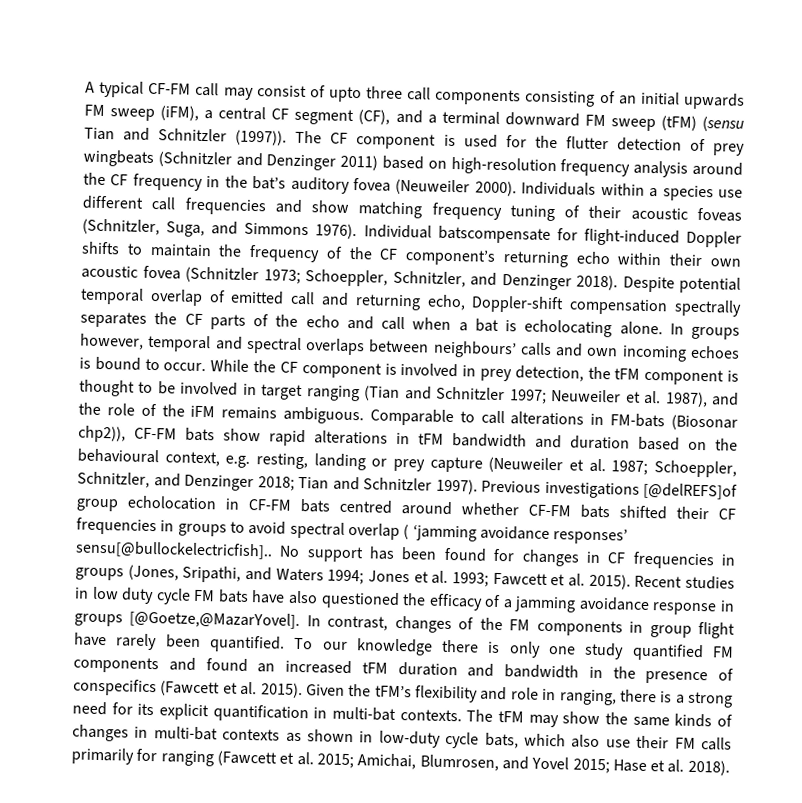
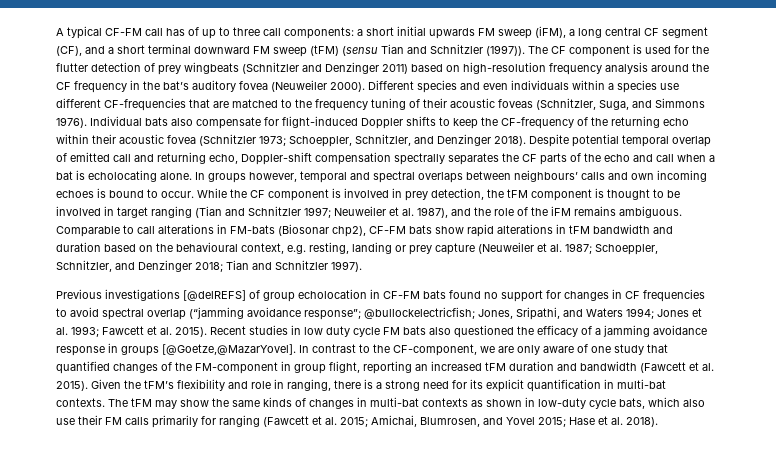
- A typical CF-FM call may consist of upto three call components consisting of an initial upwards FM sweep (iFM), a central CF segment (CF), and a terminal downward FM sweep (tFM) (sensu Tian and Schnitzler (1997)).
+ A typical CF-FM call has of up to three call components: a short initial upwards FM sweep (iFM), a long central CF segment (CF), and a short terminal downward FM sweep (tFM) (sensu Tian and Schnitzler (1997)).
- Individuals within a species use different call frequencies and show matching frequency tuning of their acoustic foveas (Schnitzler, Suga, and Simmons 1976).
+ Different species and even individuals within a species use different CF-frequencies that are matched to the frequency tuning of their acoustic foveas (Schnitzler, Suga, and Simmons 1976).
- Individual batscompensate for flight-induced Doppler shifts to maintain the frequency of the CF component’s returning echo within their own acoustic fovea (Schnitzler 1973; Schoeppler, Schnitzler, and Denzinger 2018).
+ Individual bats also compensate for flight-induced Doppler shifts to keep the CF-frequency of the returning echo within their acoustic fovea (Schnitzler 1973; Schoeppler, Schnitzler, and Denzinger 2018).
- Comparable to call alterations in FM-bats (Biosonar chp2)), CF-FM bats show rapid alterations in tFM bandwidth and duration based on the behavioural context, e.g. resting, landing or prey capture (Neuweiler et al. 1987;
+ Comparable to call alterations in FM-bats (Biosonar chp2), CF-FM bats show rapid alterations in tFM bandwidth and duration based on the behavioural context, e.g. resting, landing or prey capture (Neuweiler et al. 1987;
- Tian and Schnitzler 1997). Previous investigations [@delREFS]of group echolocation in CF-FM bats centred around whether CF-FM bats shifted their CF frequencies in groups to avoid spectral overlap ( ‘jamming avoidance responses’ sensu[@bullockelectricfish].. No support has been found for changes in CF frequencies in groups (Jones, Sripathi, and Waters 1994;
+ Tian and Schnitzler 1997).
+ Previous investigations [@delREFS] of group echolocation in CF-FM bats found no support for changes in CF frequencies to avoid spectral overlap (“jamming avoidance response”; @bullockelectricfish; Jones, Sripathi, and Waters 1994;
- Recent studies in low duty cycle FM bats have also questioned the efficacy of a jamming avoidance response in groups [@Goetze,@MazarYovel].
+ Recent studies in low duty cycle FM bats also questioned the efficacy of a jamming avoidance response in groups [@Goetze,@MazarYovel].
- In contrast, changes of the FM components in group flight have rarely been quantified. To our knowledge there is only one study quantified FM components and found an increased tFM duration and bandwidth in the presence of conspecifics (Fawcett et al. 2015).
+ In contrast to the CF-component, we are only aware of one study that quantified changes of the FM-component in group flight, reporting an increased tFM duration and bandwidth (Fawcett et al. 2015).

